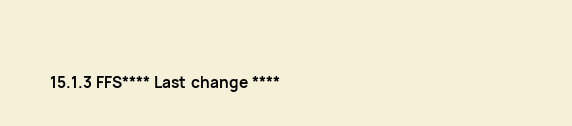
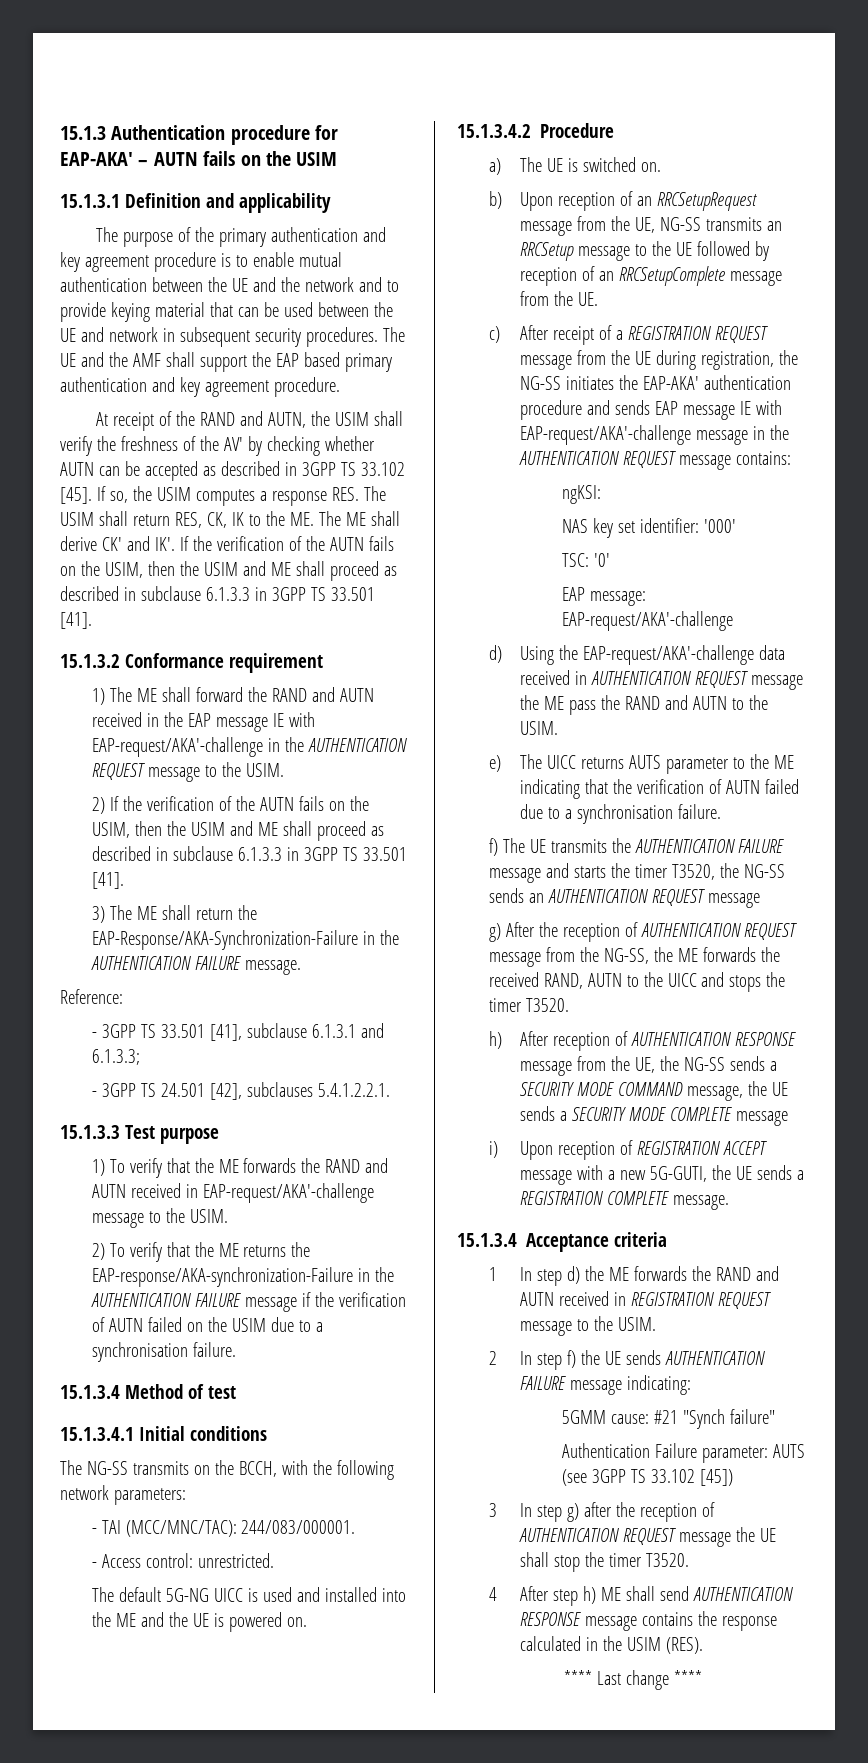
- 15.1.3 FFS**** Last change ****
+ 15.1.3 Authentication procedure for EAP-AKA' – AUTN fails on the USIM
+ 15.1.3.1 Definition and applicability
+ The purpose of the primary authentication and key agreement procedure is to enable mutual authentication between the UE and the network and to provide keying material that can be used between the UE and network in subsequent security procedures. The UE and the AMF shall support the EAP based primary authentication and key agreement procedure.
+ At receipt of the RAND and AUTN, the USIM shall verify the freshness of the AV' by checking whether AUTN can be accepted as described in 3GPP TS 33.102 [45]. If so, the USIM computes a response RES. The USIM shall return RES, CK, IK to the ME. The ME shall derive CK' and IK'. If the verification of the AUTN fails on the USIM, then the USIM and ME shall proceed as described in subclause 6.1.3.3 in 3GPP TS 33.501 [41].
+ 15.1.3.2 Conformance requirement
+ 1) The ME shall forward the RAND and AUTN received in the EAP message IE with EAP-request/AKA'-challenge in the AUTHENTICATION REQUEST message to the USIM.
+ 2) If the verification of the AUTN fails on the USIM, then the USIM and ME shall proceed as described in subclause 6.1.3.3 in 3GPP TS 33.501 [41].
+ 3) The ME shall return the EAP-Response/AKA-Synchronization-Failure in the AUTHENTICATION FAILURE message.
+ Reference:
+ - 3GPP TS 33.501 [41], subclause 6.1.3.1 and 6.1.3.3;
+ - 3GPP TS 24.501 [42], subclauses 5.4.1.2.2.1.
+ 15.1.3.3 Test purpose
+ 1) To verify that the ME forwards the RAND and AUTN received in EAP-request/AKA'-challenge message to the USIM.
+ 2) To verify that the ME returns the EAP-response/AKA-synchronization-Failure in the AUTHENTICATION FAILURE message if the verification of AUTN failed on the USIM due to a synchronisation failure.
+ 15.1.3.4 Method of test
+ 15.1.3.4.1 Initial conditions
+ The NG-SS transmits on the BCCH, with the following network parameters:
+ - TAI (MCC/MNC/TAC): 244/083/000001.
+ - Access control: unrestricted.
+ The default 5G-NG UICC is used and installed into the ME and the UE is powered on.
+ 15.1.3.4.2 Procedure
+ a) The UE is switched on.
+ b) Upon reception of an RRCSetupRequest message from the UE, NG-SS transmits an RRCSetup message to the UE followed by reception of an RRCSetupComplete message from the UE.
+ c) After receipt of a REGISTRATION REQUEST message from the UE during registration, the NG-SS initiates the EAP-AKA' authentication procedure and sends EAP message IE with EAP-request/AKA'-challenge message in the AUTHENTICATION REQUEST message contains:
+ ngKSI:
+ NAS key set identifier: '000'
+ TSC: '0'
+ EAP message: EAP-request/AKA'-challenge
+ d) Using the EAP-request/AKA'-challenge data received in AUTHENTICATION REQUEST message the ME pass the RAND and AUTN to the USIM.
+ e) The UICC returns AUTS parameter to the ME indicating that the verification of AUTN failed due to a synchronisation failure.
+ f) The UE transmits the AUTHENTICATION FAILURE message and starts the timer T3520, the NG-SS sends an AUTHENTICATION REQUEST message
+ g) After the reception of AUTHENTICATION REQUEST message from the NG-SS, the ME forwards the received RAND, AUTN to the UICC and stops the timer T3520.
+ h) After reception of AUTHENTICATION RESPONSE message from the UE, the NG-SS sends a SECURITY MODE COMMAND message, the UE sends a SECURITY MODE COMPLETE message
+ i) Upon reception of REGISTRATION ACCEPT message with a new 5G-GUTI, the UE sends a REGISTRATION COMPLETE message.
+ 15.1.3.4 Acceptance criteria
+ 1 In step d) the ME forwards the RAND and AUTN received in REGISTRATION REQUEST message to the USIM.
+ 2 In step f) the UE sends AUTHENTICATION FAILURE message indicating:
+ 5GMM cause: #21 "Synch failure"
+ Authentication Failure parameter: AUTS (see 3GPP TS 33.102 [45])
+ 3 In step g) after the reception of AUTHENTICATION REQUEST message the UE shall stop the timer T3520.
+ 4 After step h) ME shall send AUTHENTICATION RESPONSE message contains the response calculated in the USIM (RES).
+ **** Last change ****

